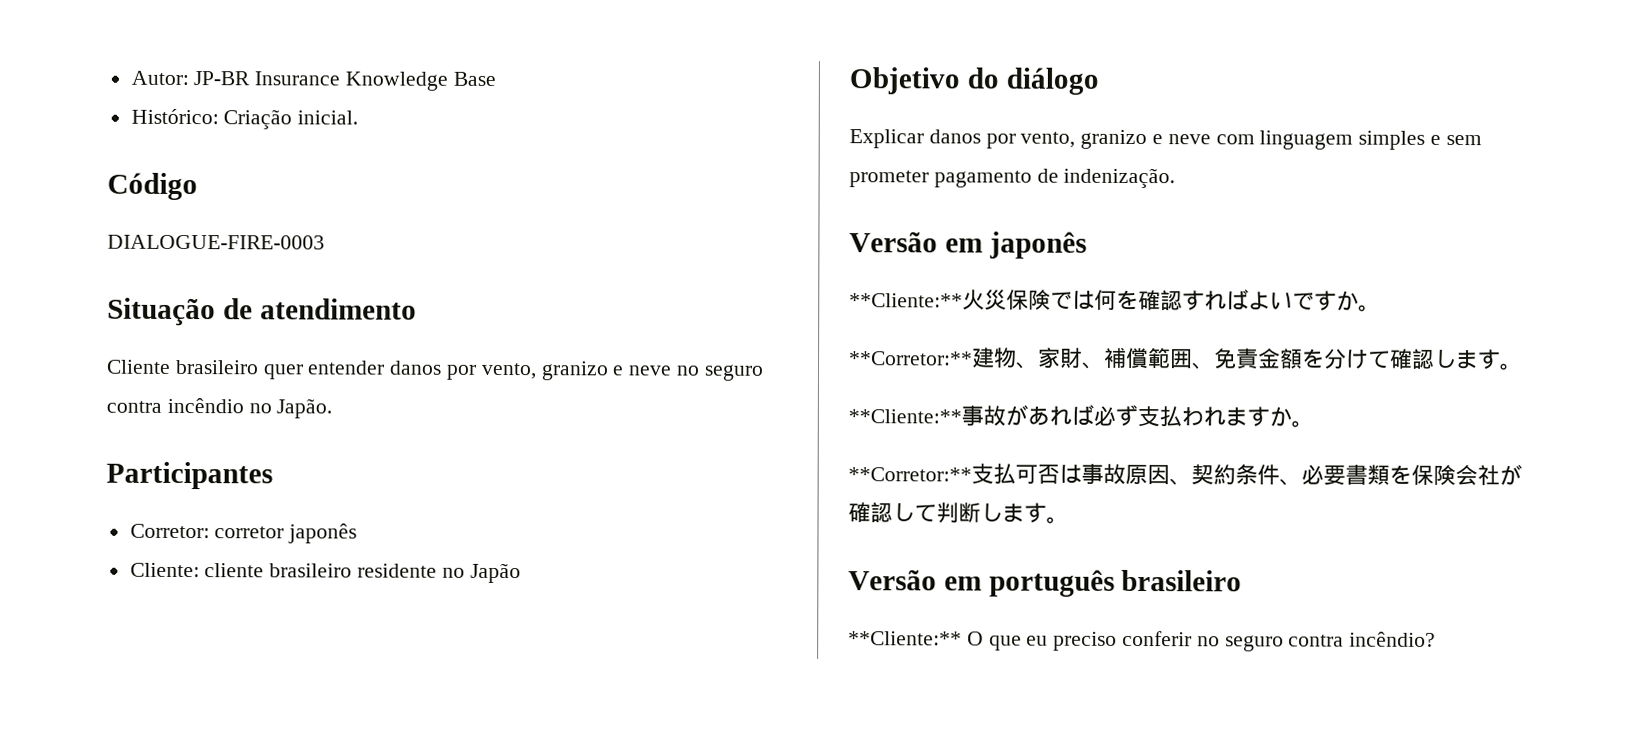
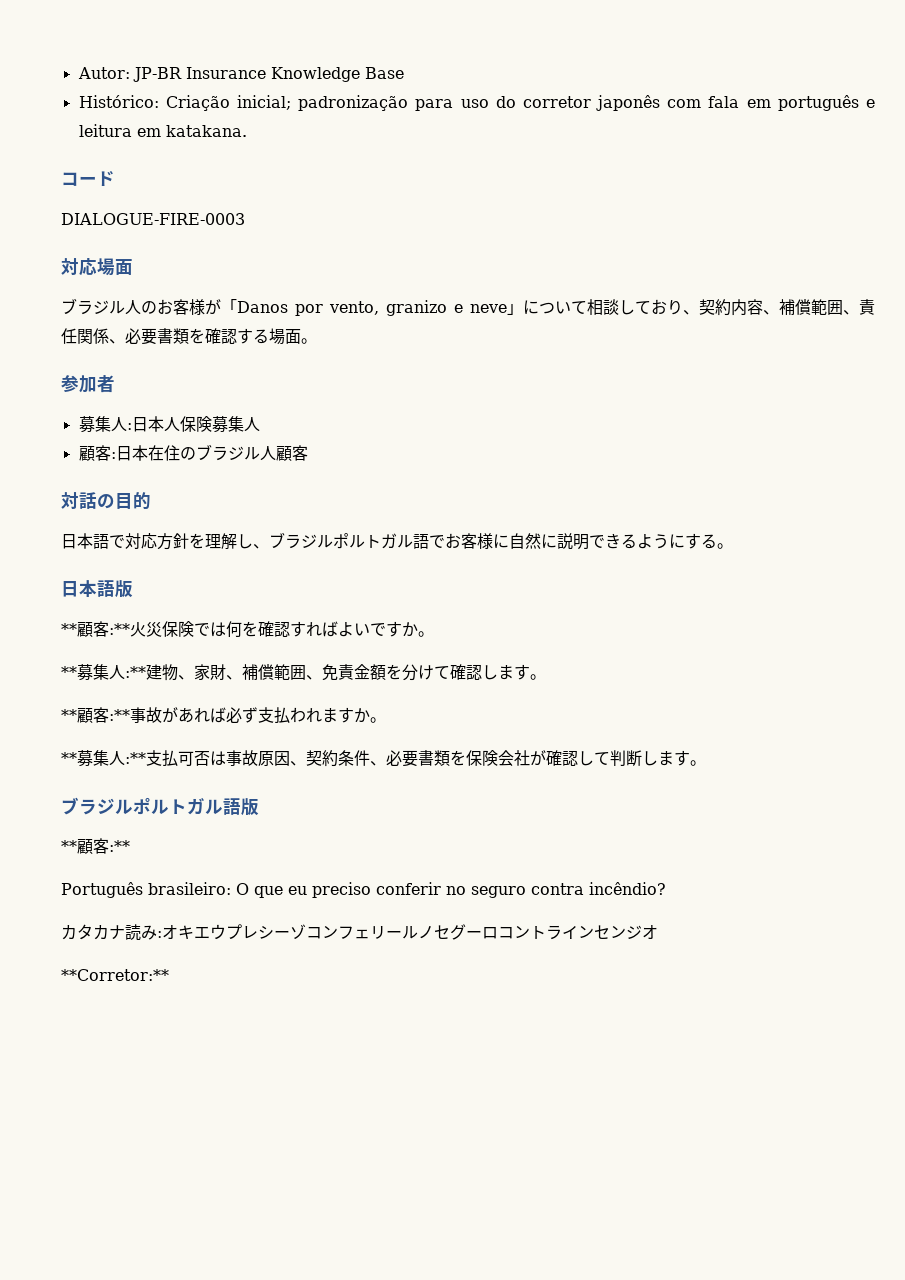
- Histórico: Criação inicial.
- Código
+ Histórico: Criação inicial; padronização para uso do corretor japonês com fala em português e leitura em katakana.
+ コード
  DIALOGUE-FIRE-0003
- Situação de atendimento
- Cliente brasileiro quer entender danos por vento, granizo e neve no seguro contra incêndio no Japão.
- Participantes
- Corretor: corretor japonês
- Cliente: cliente brasileiro residente no Japão
- Objetivo do diálogo
- Explicar danos por vento, granizo e neve com linguagem simples e sem prometer pagamento de indenização.
- Versão em japonês
- **Cliente:**火災保険では何を確認すればよいですか。
+ 対応場面
+ ブラジル人のお客様が「Danos por vento, granizo e neve」について相談しており、契約内容、補償範囲、責任関係、必要書類を確認する場面。
+ 参加者
+ 募集人:日本人保険募集人
+ 顧客:日本在住のブラジル人顧客
+ 対話の目的
+ 日本語で対応方針を理解し、ブラジルポルトガル語でお客様に自然に説明できるようにする。
+ 日本語版
+ **顧客:**火災保険では何を確認すればよいですか。
- **Corretor:**建物、家財、補償範囲、免責金額を分けて確認します。
+ **募集人:**建物、家財、補償範囲、免責金額を分けて確認します。
- **Cliente:**事故があれば必ず支払われますか。
+ **顧客:**事故があれば必ず支払われますか。
- **Corretor:**支払可否は事故原因、契約条件、必要書類を保険会社が確認して判断します。
+ **募集人:**支払可否は事故原因、契約条件、必要書類を保険会社が確認して判断します。
- Versão em português brasileiro
- **Cliente:** O que eu preciso conferir no seguro contra incêndio?
+ ブラジルポルトガル語版
+ **顧客:**
+ Português brasileiro: O que eu preciso conferir no seguro contra incêndio?
+ カタカナ読み:オキエウプレシーゾコンフェリールノセグーロコントラインセンジオ
+ **Corretor:**

